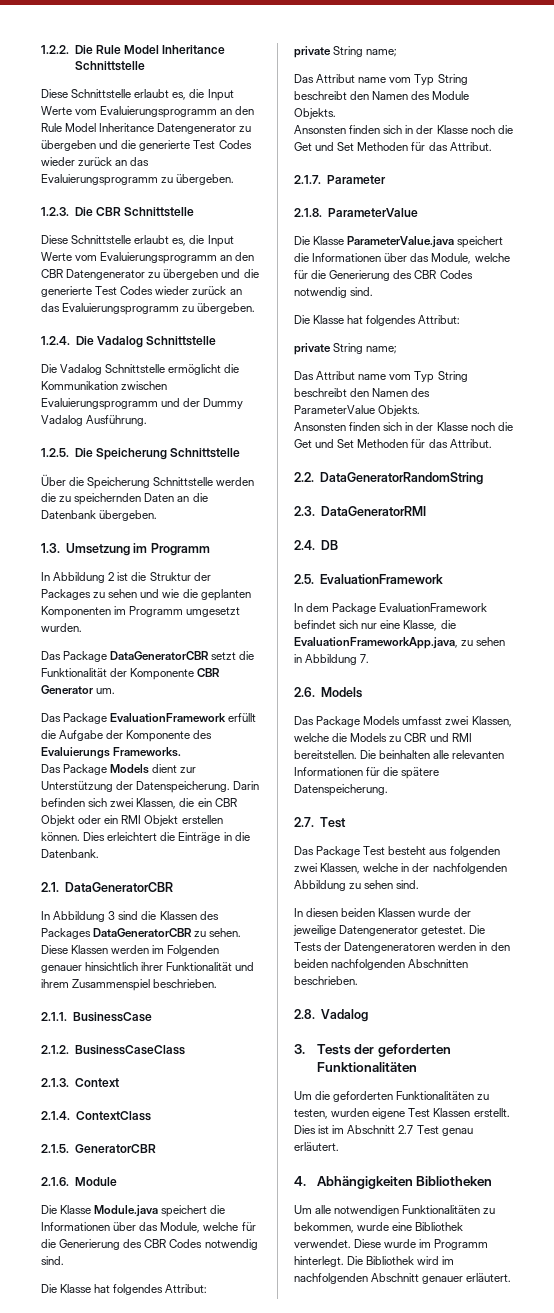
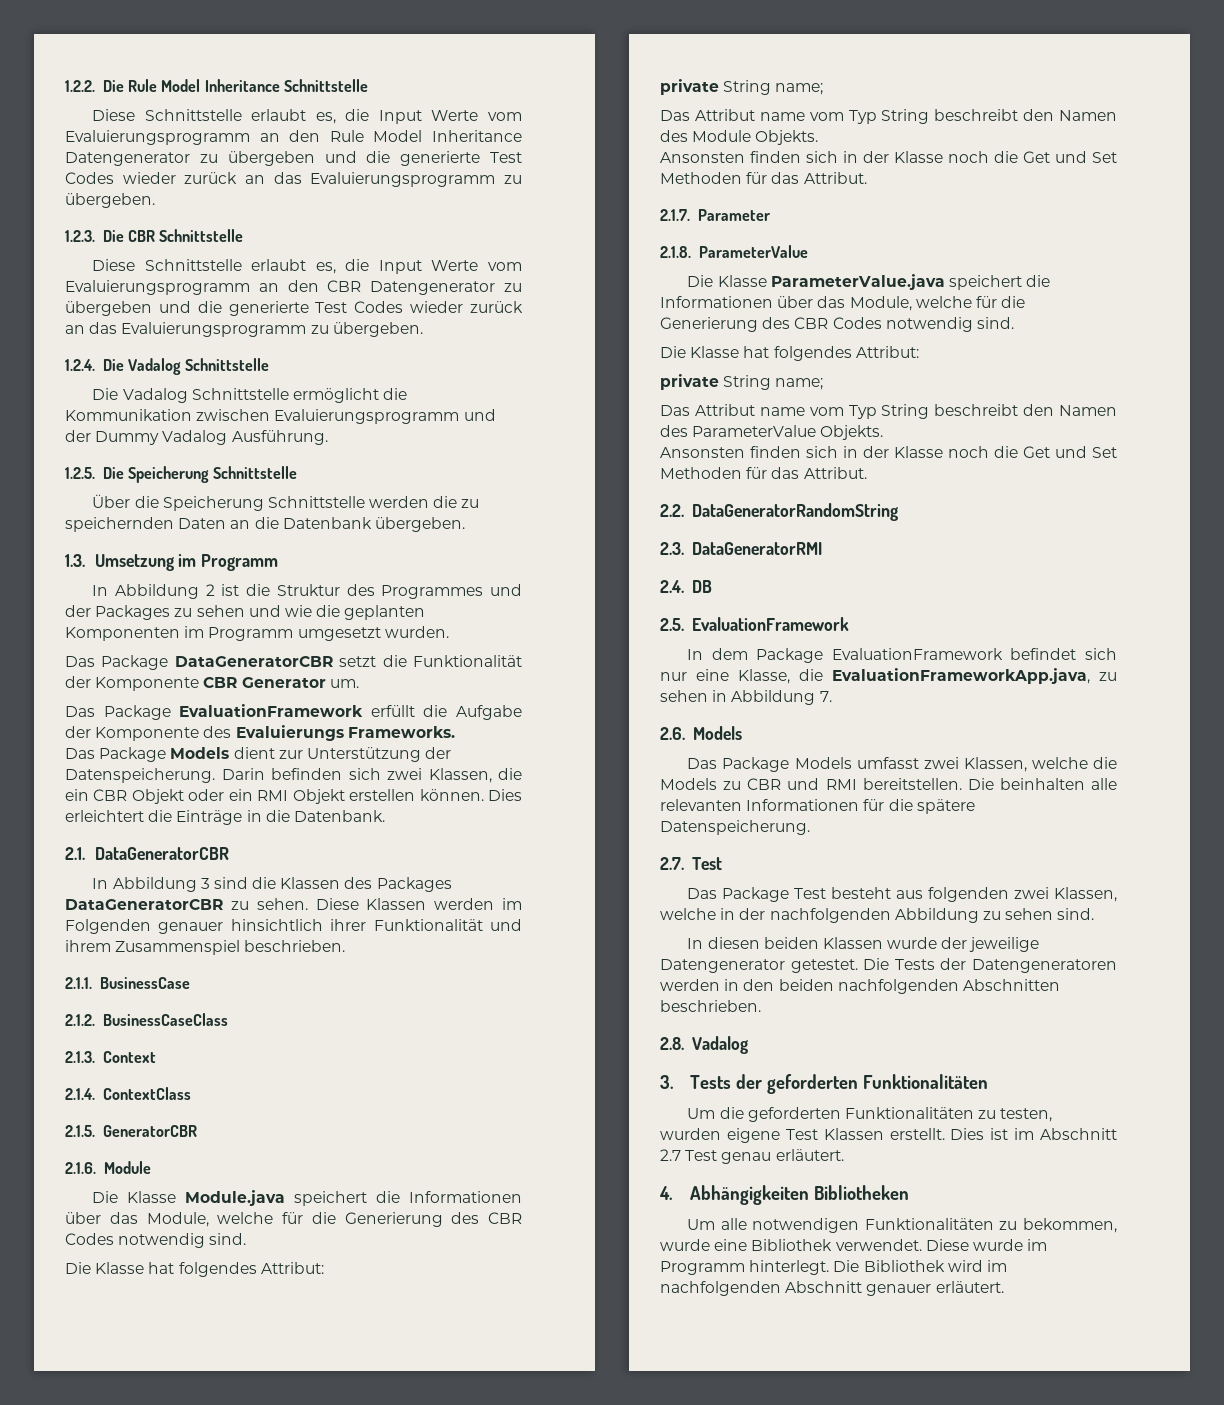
- In Abbildung 2 ist die Struktur der Packages zu sehen und wie die geplanten Komponenten im Programm umgesetzt wurden.
+ In Abbildung 2 ist die Struktur des Programmes und der Packages zu sehen und wie die geplanten Komponenten im Programm umgesetzt wurden.

